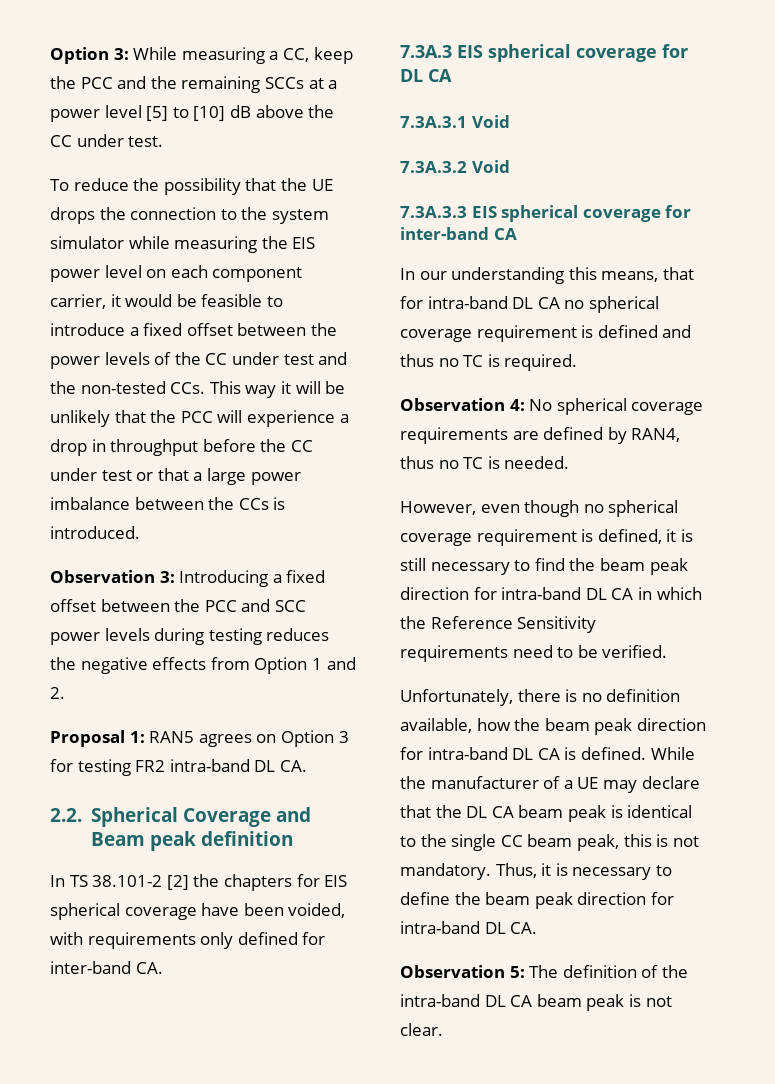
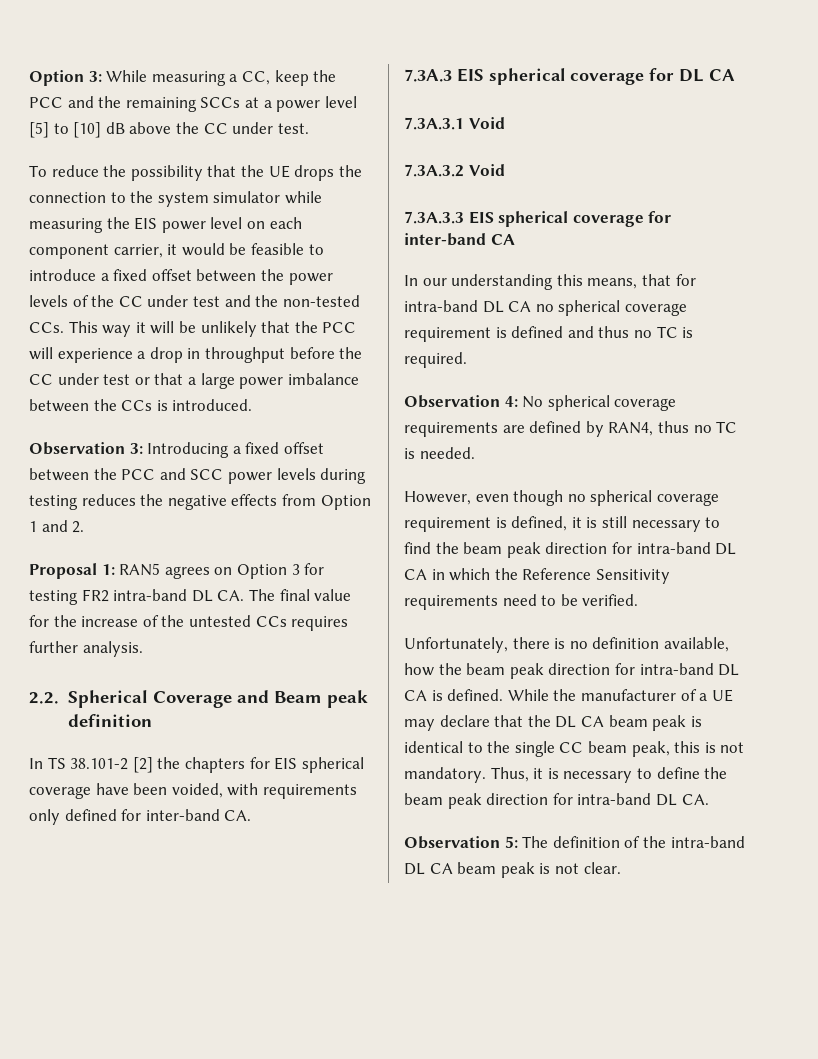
- Proposal 1: RAN5 agrees on Option 3 for testing FR2 intra-band DL CA.
+ Proposal 1: RAN5 agrees on Option 3 for testing FR2 intra-band DL CA. The final value for the increase of the untested CCs requires further analysis.

